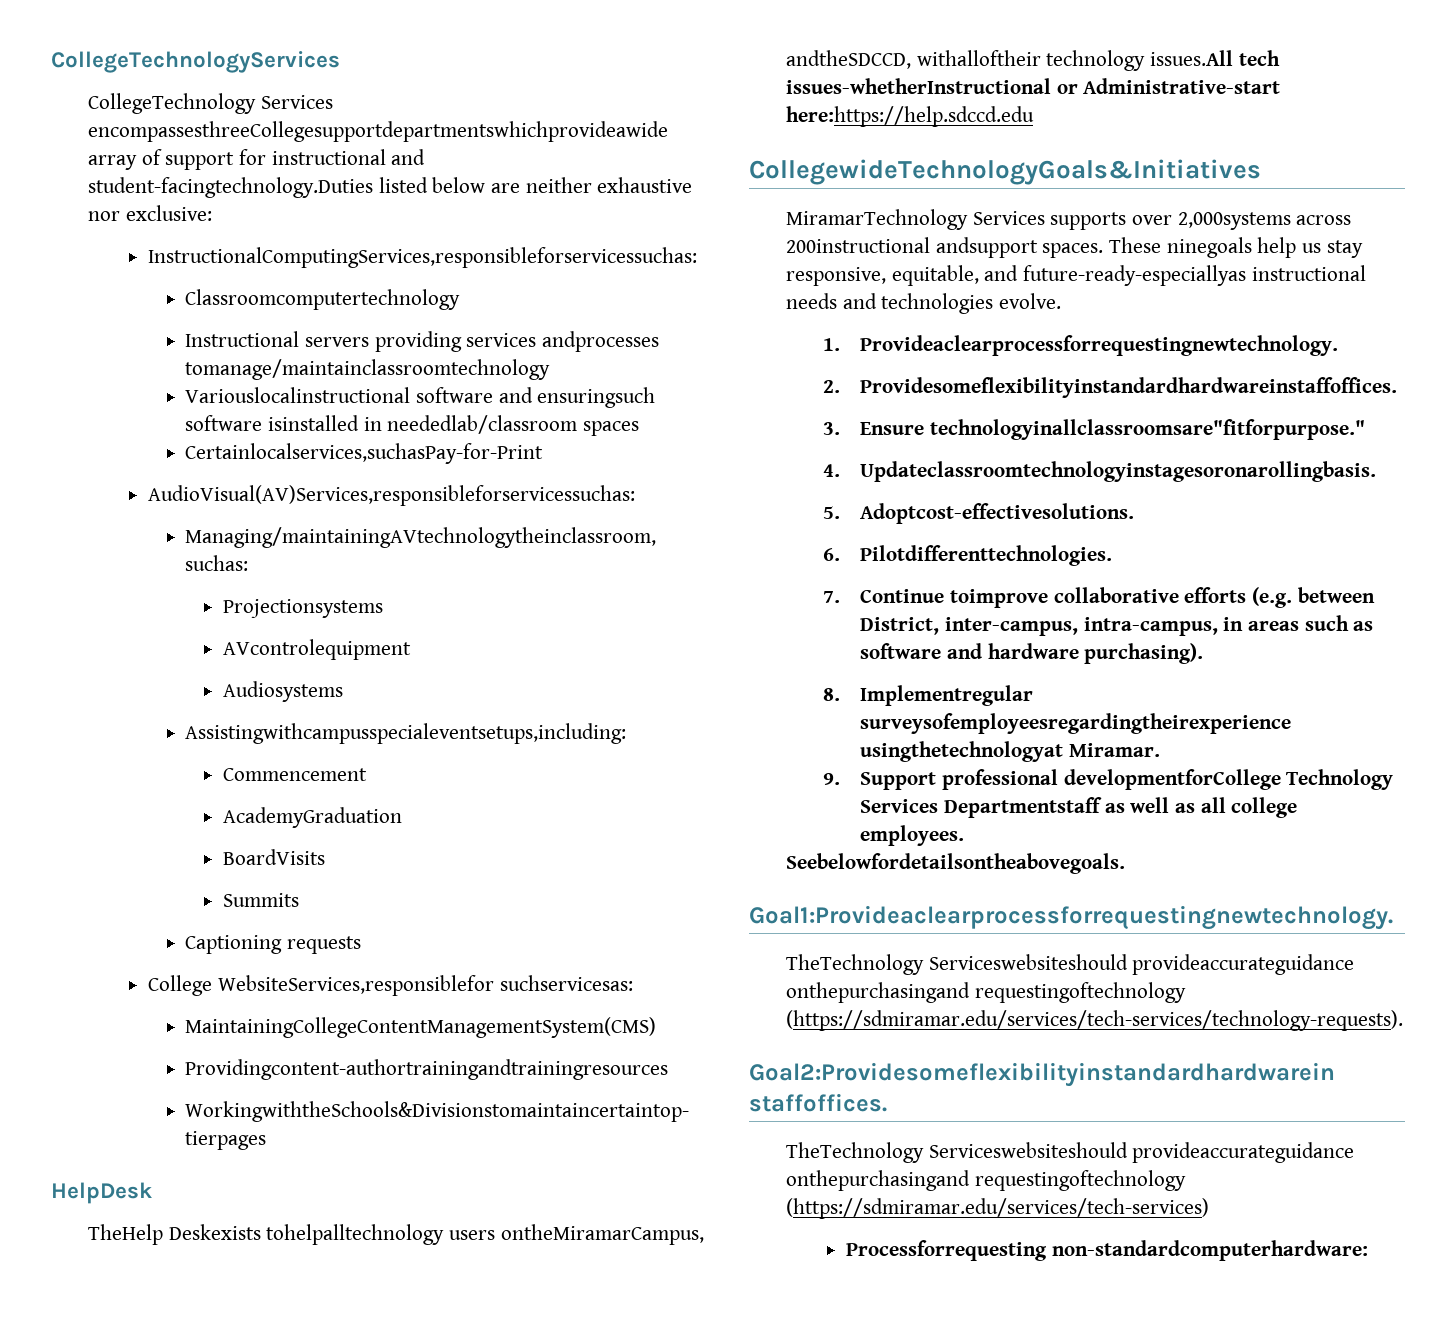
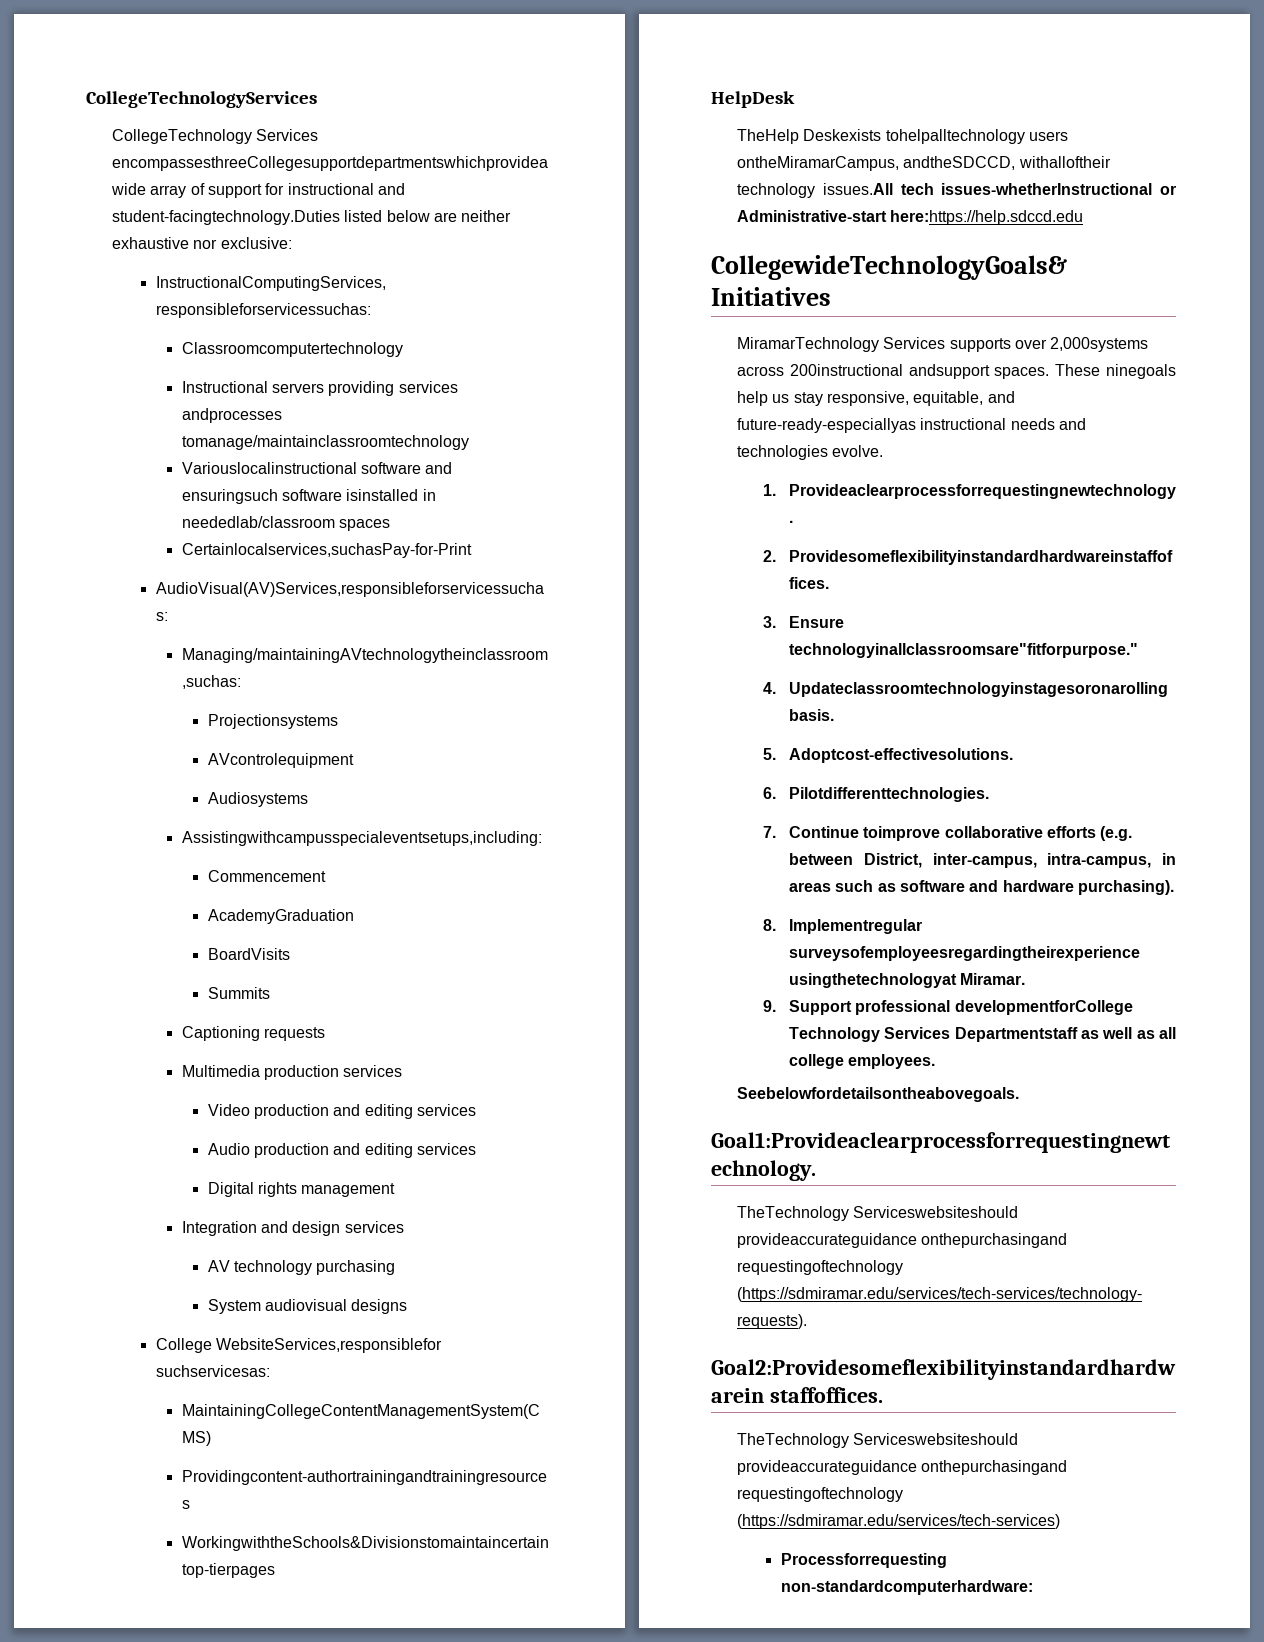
+ Multimedia production services
+ Video production and editing services
+ Audio production and editing services
+ Digital rights management
+ Integration and design services
+ AV technology purchasing
+ System audiovisual designs

